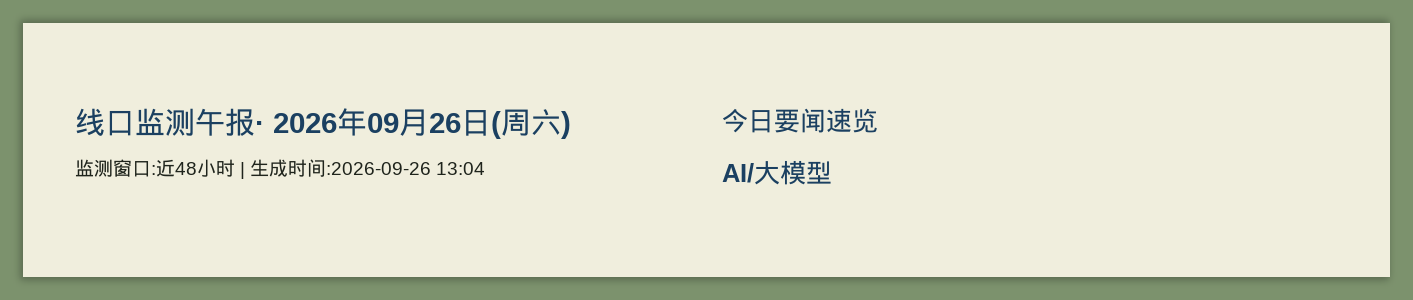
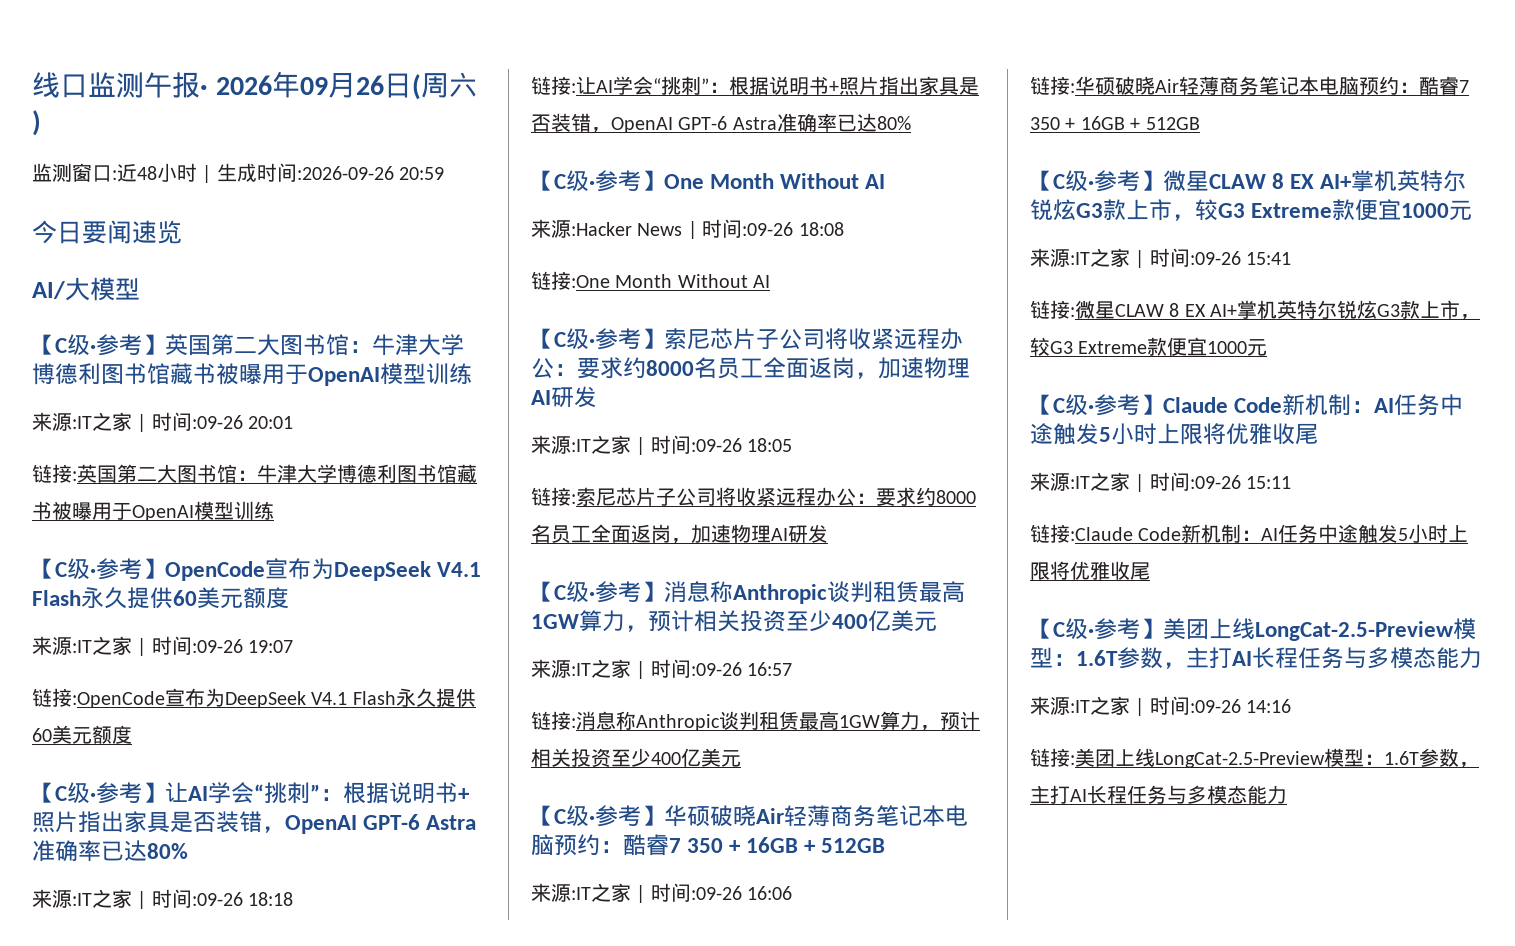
- 监测窗口:近48小时 | 生成时间:2026-09-26 13:04
+ 监测窗口:近48小时 | 生成时间:2026-09-26 20:59
+ 【C级·参考】英国第二大图书馆：牛津大学博德利图书馆藏书被曝用于OpenAI模型训练
+ 来源:IT之家 | 时间:09-26 20:01
+ 链接:英国第二大图书馆：牛津大学博德利图书馆藏书被曝用于OpenAI模型训练
+ 【C级·参考】OpenCode宣布为DeepSeek V4.1 Flash永久提供60美元额度
+ 来源:IT之家 | 时间:09-26 19:07
+ 链接:OpenCode宣布为DeepSeek V4.1 Flash永久提供60美元额度
+ 【C级·参考】让AI学会“挑刺”：根据说明书+照片指出家具是否装错，OpenAI GPT-6 Astra准确率已达80%
+ 来源:IT之家 | 时间:09-26 18:18
+ 链接:让AI学会“挑刺”：根据说明书+照片指出家具是否装错，OpenAI GPT-6 Astra准确率已达80%
+ 【C级·参考】One Month Without AI
+ 来源:Hacker News | 时间:09-26 18:08
+ 链接:One Month Without AI
+ 【C级·参考】索尼芯片子公司将收紧远程办公：要求约8000名员工全面返岗，加速物理AI研发
+ 来源:IT之家 | 时间:09-26 18:05
+ 链接:索尼芯片子公司将收紧远程办公：要求约8000名员工全面返岗，加速物理AI研发
+ 【C级·参考】消息称Anthropic谈判租赁最高1GW算力，预计相关投资至少400亿美元
+ 来源:IT之家 | 时间:09-26 16:57
+ 链接:消息称Anthropic谈判租赁最高1GW算力，预计相关投资至少400亿美元
+ 【C级·参考】华硕破晓Air轻薄商务笔记本电脑预约：酷睿7 350 + 16GB + 512GB
+ 来源:IT之家 | 时间:09-26 16:06
+ 链接:华硕破晓Air轻薄商务笔记本电脑预约：酷睿7 350 + 16GB + 512GB
+ 【C级·参考】微星CLAW 8 EX AI+掌机英特尔锐炫G3款上市，较G3 Extreme款便宜1000元
+ 来源:IT之家 | 时间:09-26 15:41
+ 链接:微星CLAW 8 EX AI+掌机英特尔锐炫G3款上市，较G3 Extreme款便宜1000元
+ 【C级·参考】Claude Code新机制：AI任务中途触发5小时上限将优雅收尾
+ 来源:IT之家 | 时间:09-26 15:11
+ 链接:Claude Code新机制：AI任务中途触发5小时上限将优雅收尾
+ 【C级·参考】美团上线LongCat-2.5-Preview模型：1.6T参数，主打AI长程任务与多模态能力
+ 来源:IT之家 | 时间:09-26 14:16
+ 链接:美团上线LongCat-2.5-Preview模型：1.6T参数，主打AI长程任务与多模态能力

